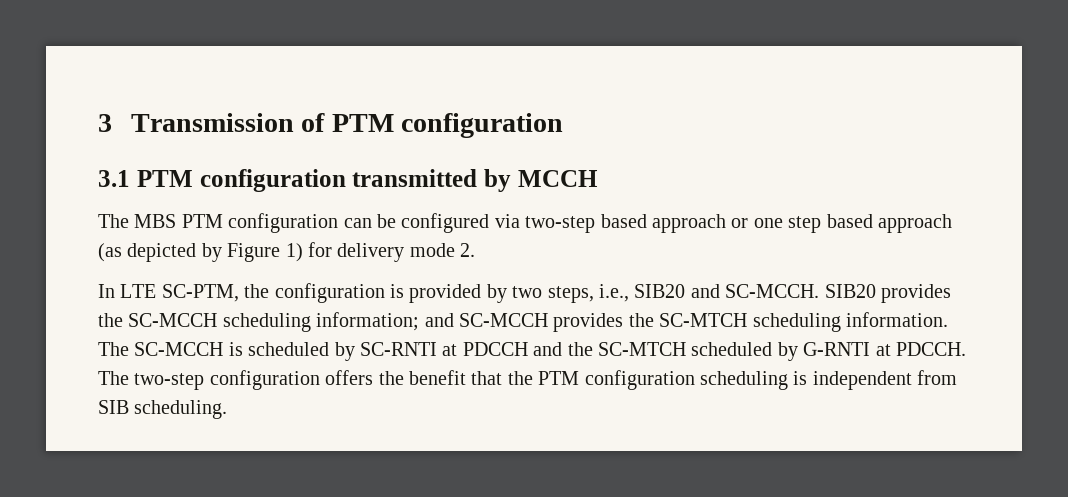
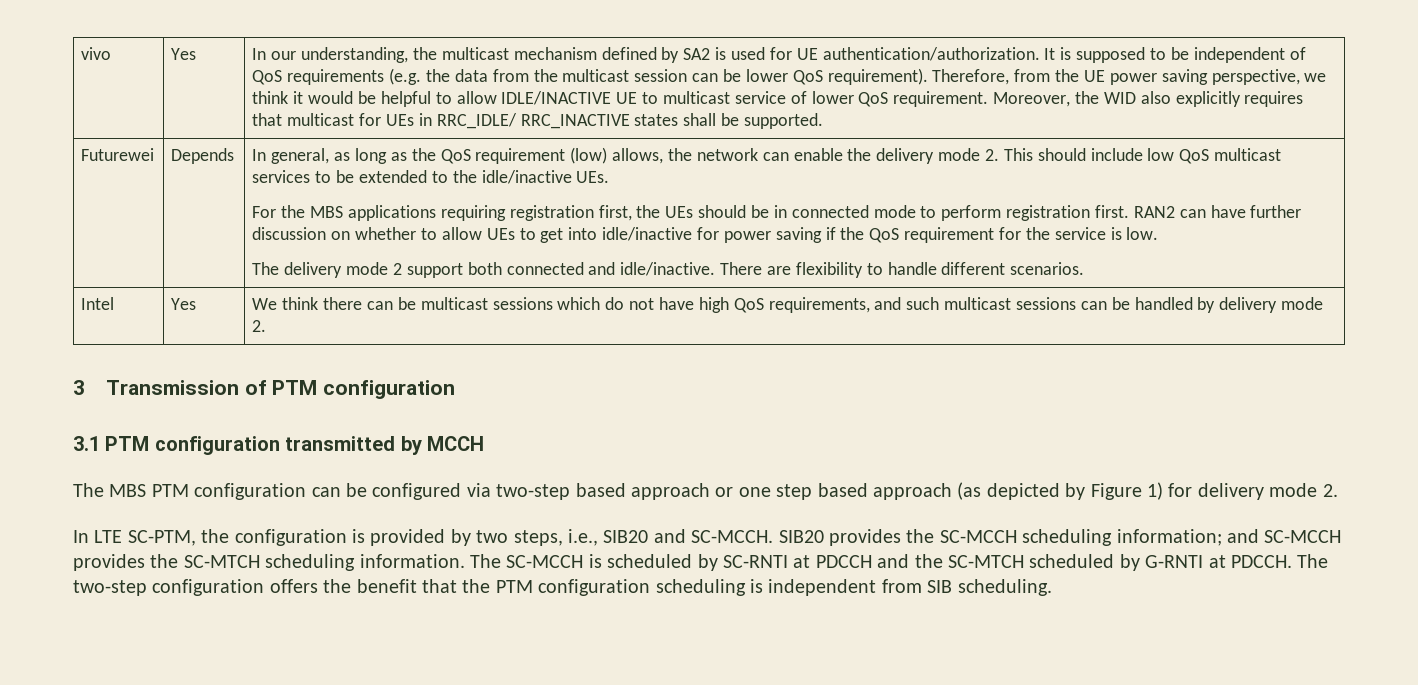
+ vivo | Yes | In our understanding, the multicast mechanism defined by SA2 is used for UE authentication/authorization. It is supposed to be independent of QoS requirements (e.g. the data from the multicast session can be lower QoS requirement). Therefore, from the UE power saving perspective, we think it would be helpful to allow IDLE/INACTIVE UE to multicast service of lower QoS requirement. Moreover, the WID also explicitly requires that multicast for UEs in RRC_IDLE/ RRC_INACTIVE states shall be supported.
+ Futurewei | Depends | In general, as long as the QoS requirement (low) allows, the network can enable the delivery mode 2. This should include low QoS multicast services to be extended to the idle/inactive UEs.
+ For the MBS applications requiring registration first, the UEs should be in connected mode to perform registration first. RAN2 can have further discussion on whether to allow UEs to get into idle/inactive for power saving if the QoS requirement for the service is low.
+ The delivery mode 2 support both connected and idle/inactive. There are flexibility to handle different scenarios.
+ Intel | Yes | We think there can be multicast sessions which do not have high QoS requirements, and such multicast sessions can be handled by delivery mode 2.

